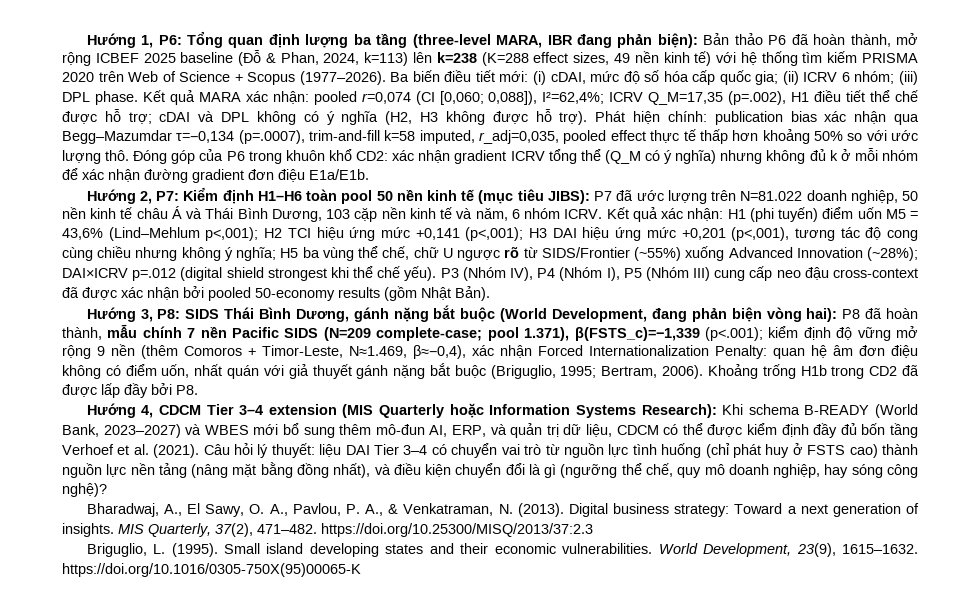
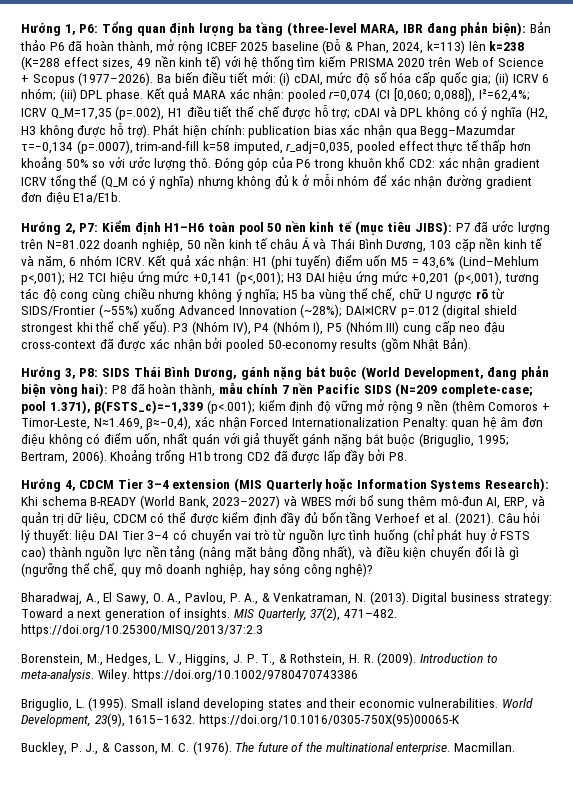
+ Borenstein, M., Hedges, L. V., Higgins, J. P. T., & Rothstein, H. R. (2009). Introduction to meta-analysis. Wiley. https://doi.org/10.1002/9780470743386
+ Buckley, P. J., & Casson, M. C. (1976). The future of the multinational enterprise. Macmillan.

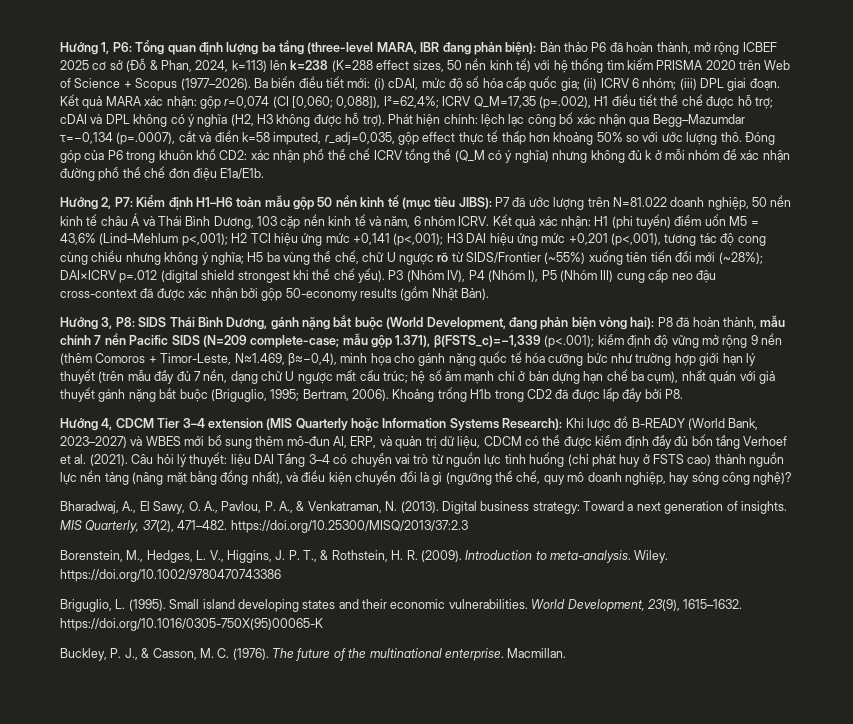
- Hướng 1, P6: Tổng quan định lượng ba tầng (three-level MARA, IBR đang phản biện): Bản thảo P6 đã hoàn thành, mở rộng ICBEF 2025 baseline (Đỗ & Phan, 2024, k=113) lên k=238 (K=288 effect sizes, 49 nền kinh tế) với hệ thống tìm kiếm PRISMA 2020 trên Web of Science + Scopus (1977–2026).
+ Hướng 1, P6: Tổng quan định lượng ba tầng (three-level MARA, IBR đang phản biện): Bản thảo P6 đã hoàn thành, mở rộng ICBEF 2025 cơ sở (Đỗ & Phan, 2024, k=113) lên k=238 (K=288 effect sizes, 50 nền kinh tế) với hệ thống tìm kiếm PRISMA 2020 trên Web of Science + Scopus (1977–2026).
- Ba biến điều tiết mới: (i) cDAI, mức độ số hóa cấp quốc gia; (ii) ICRV 6 nhóm; (iii) DPL phase.
+ Ba biến điều tiết mới: (i) cDAI, mức độ số hóa cấp quốc gia; (ii) ICRV 6 nhóm; (iii) DPL giai đoạn.
- Kết quả MARA xác nhận: pooled r=0,074 (CI [0,060; 0,088]), I²=62,4%; ICRV Q_M=17,35 (p=.002), H1 điều tiết thể chế được hỗ trợ; cDAI và DPL không có ý nghĩa (H2, H3 không được hỗ trợ).
+ Kết quả MARA xác nhận: gộp r=0,074 (CI [0,060; 0,088]), I²=62,4%; ICRV Q_M=17,35 (p=.002), H1 điều tiết thể chế được hỗ trợ; cDAI và DPL không có ý nghĩa (H2, H3 không được hỗ trợ).
- Phát hiện chính: publication bias xác nhận qua Begg–Mazumdar τ=−0,134 (p=.0007), trim-and-fill k=58 imputed, r_adj=0,035, pooled effect thực tế thấp hơn khoảng 50% so với ước lượng thô.
+ Phát hiện chính: lệch lạc công bố xác nhận qua Begg–Mazumdar τ=−0,134 (p=.0007), cắt và điền k=58 imputed, r_adj=0,035, gộp effect thực tế thấp hơn khoảng 50% so với ước lượng thô.
- Đóng góp của P6 trong khuôn khổ CD2: xác nhận gradient ICRV tổng thể (Q_M có ý nghĩa) nhưng không đủ k ở mỗi nhóm để xác nhận đường gradient đơn điệu E1a/E1b.
+ Đóng góp của P6 trong khuôn khổ CD2: xác nhận phổ thể chế ICRV tổng thể (Q_M có ý nghĩa) nhưng không đủ k ở mỗi nhóm để xác nhận đường phổ thể chế đơn điệu E1a/E1b.
- Hướng 2, P7: Kiểm định H1–H6 toàn pool 50 nền kinh tế (mục tiêu JIBS): P7 đã ước lượng trên N=81.022 doanh nghiệp, 50 nền kinh tế châu Á và Thái Bình Dương, 103 cặp nền kinh tế và năm, 6 nhóm ICRV.
+ Hướng 2, P7: Kiểm định H1–H6 toàn mẫu gộp 50 nền kinh tế (mục tiêu JIBS): P7 đã ước lượng trên N=81.022 doanh nghiệp, 50 nền kinh tế châu Á và Thái Bình Dương, 103 cặp nền kinh tế và năm, 6 nhóm ICRV.
- H5 ba vùng thể chế, chữ U ngược rõ từ SIDS/Frontier (~55%) xuống Advanced Innovation (~28%);
+ H5 ba vùng thể chế, chữ U ngược rõ từ SIDS/Frontier (~55%) xuống tiên tiến đổi mới (~28%);
- P3 (Nhóm IV), P4 (Nhóm I), P5 (Nhóm III) cung cấp neo đậu cross-context đã được xác nhận bởi pooled 50-economy results (gồm Nhật Bản).
+ P3 (Nhóm IV), P4 (Nhóm I), P5 (Nhóm III) cung cấp neo đậu cross-context đã được xác nhận bởi gộp 50-economy results (gồm Nhật Bản).
- Hướng 3, P8: SIDS Thái Bình Dương, gánh nặng bắt buộc (World Development, đang phản biện vòng hai): P8 đã hoàn thành, mẫu chính 7 nền Pacific SIDS (N=209 complete-case; pool 1.371), β(FSTS_c)=−1,339 (p<.001); kiểm định độ vững mở rộng 9 nền (thêm Comoros + Timor-Leste, N≈1.469, β≈−0,4), xác nhận Forced Internationalization Penalty: quan hệ âm đơn điệu không có điểm uốn, nhất quán với giả thuyết gánh nặng bắt buộc (Briguglio, 1995; Bertram, 2006).
+ Hướng 3, P8: SIDS Thái Bình Dương, gánh nặng bắt buộc (World Development, đang phản biện vòng hai): P8 đã hoàn thành, mẫu chính 7 nền Pacific SIDS (N=209 complete-case; mẫu gộp 1.371), β(FSTS_c)=−1,339 (p<.001); kiểm định độ vững mở rộng 9 nền (thêm Comoros + Timor-Leste, N≈1.469, β≈−0,4), minh họa cho gánh nặng quốc tế hóa cưỡng bức như trường hợp giới hạn lý thuyết (trên mẫu đầy đủ 7 nền, dạng chữ U ngược mất cấu trúc; hệ số âm mạnh chỉ ở bản dựng hạn chế ba cụm), nhất quán với giả thuyết gánh nặng bắt buộc (Briguglio, 1995; Bertram, 2006).
- Hướng 4, CDCM Tier 3–4 extension (MIS Quarterly hoặc Information Systems Research): Khi schema B-READY (World Bank, 2023–2027) và WBES mới bổ sung thêm mô-đun AI, ERP, và quản trị dữ liệu, CDCM có thể được kiểm định đầy đủ bốn tầng Verhoef et al. (2021).
+ Hướng 4, CDCM Tier 3–4 extension (MIS Quarterly hoặc Information Systems Research): Khi lược đồ B-READY (World Bank, 2023–2027) và WBES mới bổ sung thêm mô-đun AI, ERP, và quản trị dữ liệu, CDCM có thể được kiểm định đầy đủ bốn tầng Verhoef et al. (2021).
- Câu hỏi lý thuyết: liệu DAI Tier 3–4 có chuyển vai trò từ nguồn lực tình huống (chỉ phát huy ở FSTS cao) thành nguồn lực nền tảng (nâng mặt bằng đồng nhất), và điều kiện chuyển đổi là gì (ngưỡng thể chế, quy mô doanh nghiệp, hay sóng công nghệ)?
+ Câu hỏi lý thuyết: liệu DAI Tầng 3–4 có chuyển vai trò từ nguồn lực tình huống (chỉ phát huy ở FSTS cao) thành nguồn lực nền tảng (nâng mặt bằng đồng nhất), và điều kiện chuyển đổi là gì (ngưỡng thể chế, quy mô doanh nghiệp, hay sóng công nghệ)?

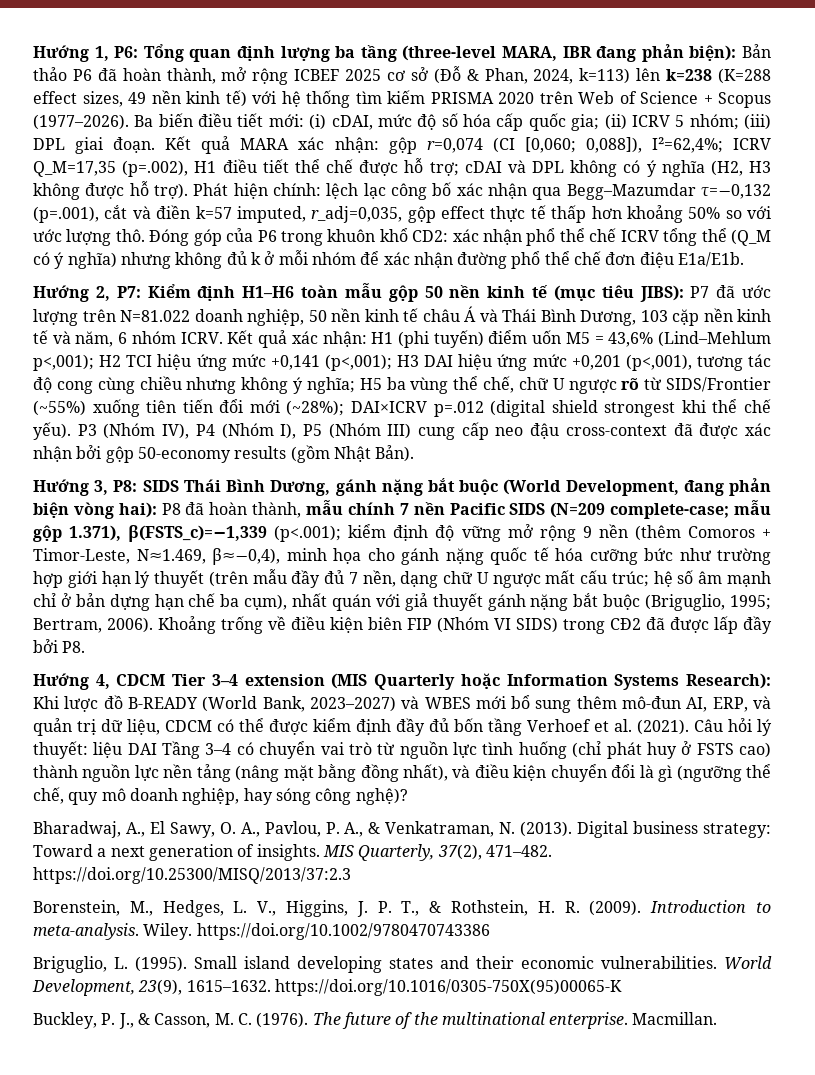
- Hướng 1, P6: Tổng quan định lượng ba tầng (three-level MARA, IBR đang phản biện): Bản thảo P6 đã hoàn thành, mở rộng ICBEF 2025 cơ sở (Đỗ & Phan, 2024, k=113) lên k=238 (K=288 effect sizes, 50 nền kinh tế) với hệ thống tìm kiếm PRISMA 2020 trên Web of Science + Scopus (1977–2026).
+ Hướng 1, P6: Tổng quan định lượng ba tầng (three-level MARA, IBR đang phản biện): Bản thảo P6 đã hoàn thành, mở rộng ICBEF 2025 cơ sở (Đỗ & Phan, 2024, k=113) lên k=238 (K=288 effect sizes, 49 nền kinh tế) với hệ thống tìm kiếm PRISMA 2020 trên Web of Science + Scopus (1977–2026).
- Ba biến điều tiết mới: (i) cDAI, mức độ số hóa cấp quốc gia; (ii) ICRV 6 nhóm; (iii) DPL giai đoạn.
+ Ba biến điều tiết mới: (i) cDAI, mức độ số hóa cấp quốc gia; (ii) ICRV 5 nhóm; (iii) DPL giai đoạn.
- Phát hiện chính: lệch lạc công bố xác nhận qua Begg–Mazumdar τ=−0,134 (p=.0007), cắt và điền k=58 imputed, r_adj=0,035, gộp effect thực tế thấp hơn khoảng 50% so với ước lượng thô.
+ Phát hiện chính: lệch lạc công bố xác nhận qua Begg–Mazumdar τ=−0,132 (p=.001), cắt và điền k=57 imputed, r_adj=0,035, gộp effect thực tế thấp hơn khoảng 50% so với ước lượng thô.
- Khoảng trống H1b trong CD2 đã được lấp đầy bởi P8.
+ Khoảng trống về điều kiện biên FIP (Nhóm VI SIDS) trong CĐ2 đã được lấp đầy bởi P8.

